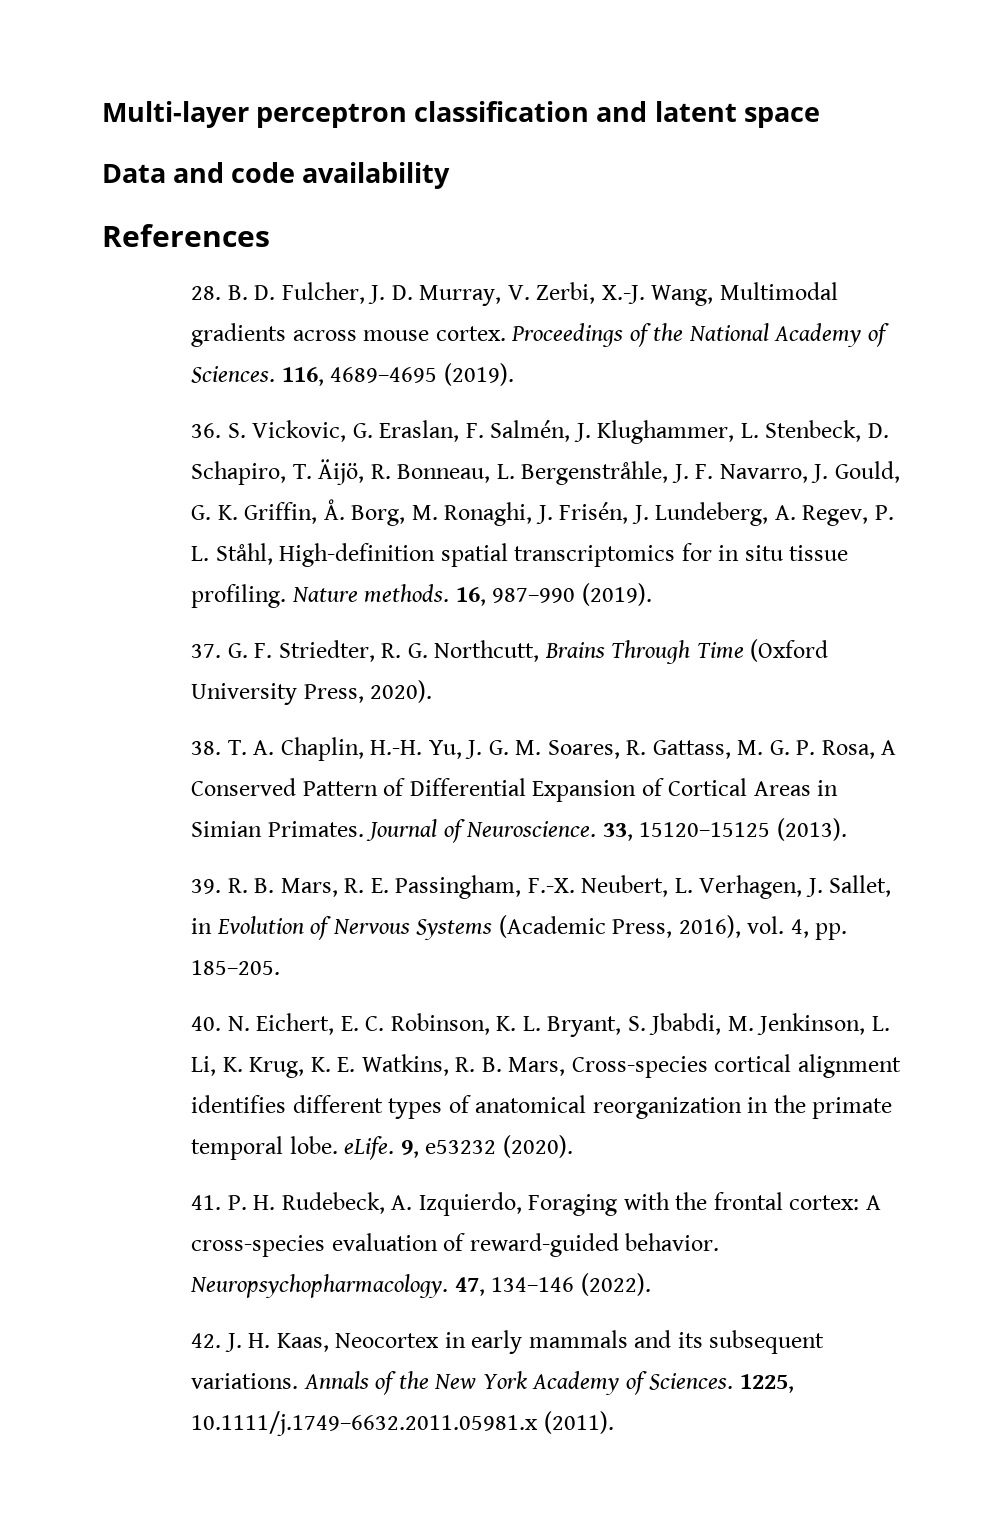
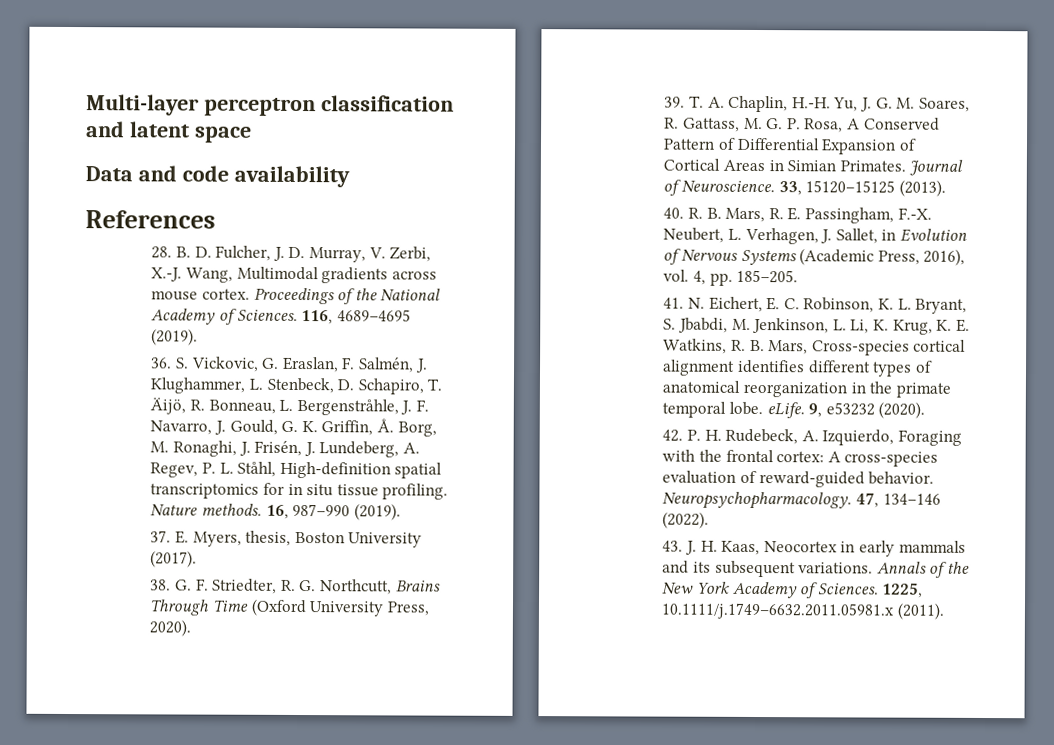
- 37. G. F. Striedter, R. G. Northcutt, Brains Through Time (Oxford University Press, 2020).
+ 37. E. Myers, thesis, Boston University (2017).
+ 38. G. F. Striedter, R. G. Northcutt, Brains Through Time (Oxford University Press, 2020).
- 38. T. A. Chaplin, H.-H. Yu, J. G. M. Soares, R. Gattass, M. G. P. Rosa, A Conserved Pattern of Differential Expansion of Cortical Areas in Simian Primates.
+ 39. T. A. Chaplin, H.-H. Yu, J. G. M. Soares, R. Gattass, M. G. P. Rosa, A Conserved Pattern of Differential Expansion of Cortical Areas in Simian Primates.
- 39. R. B. Mars, R. E. Passingham, F.-X. Neubert, L. Verhagen, J. Sallet, in Evolution of Nervous Systems (Academic Press, 2016), vol. 4, pp. 185–205.
+ 40. R. B. Mars, R. E. Passingham, F.-X. Neubert, L. Verhagen, J. Sallet, in Evolution of Nervous Systems (Academic Press, 2016), vol. 4, pp. 185–205.
- 40. N. Eichert, E. C. Robinson, K. L. Bryant, S. Jbabdi, M. Jenkinson, L. Li, K. Krug, K. E. Watkins, R. B. Mars, Cross-species cortical alignment identifies different types of anatomical reorganization in the primate temporal lobe. eLife.
+ 41. N. Eichert, E. C. Robinson, K. L. Bryant, S. Jbabdi, M. Jenkinson, L. Li, K. Krug, K. E. Watkins, R. B. Mars, Cross-species cortical alignment identifies different types of anatomical reorganization in the primate temporal lobe. eLife.
- 41. P. H. Rudebeck, A. Izquierdo, Foraging with the frontal cortex: A cross-species evaluation of reward-guided behavior.
+ 42. P. H. Rudebeck, A. Izquierdo, Foraging with the frontal cortex: A cross-species evaluation of reward-guided behavior.
- 42. J. H. Kaas, Neocortex in early mammals and its subsequent variations.
+ 43. J. H. Kaas, Neocortex in early mammals and its subsequent variations.

